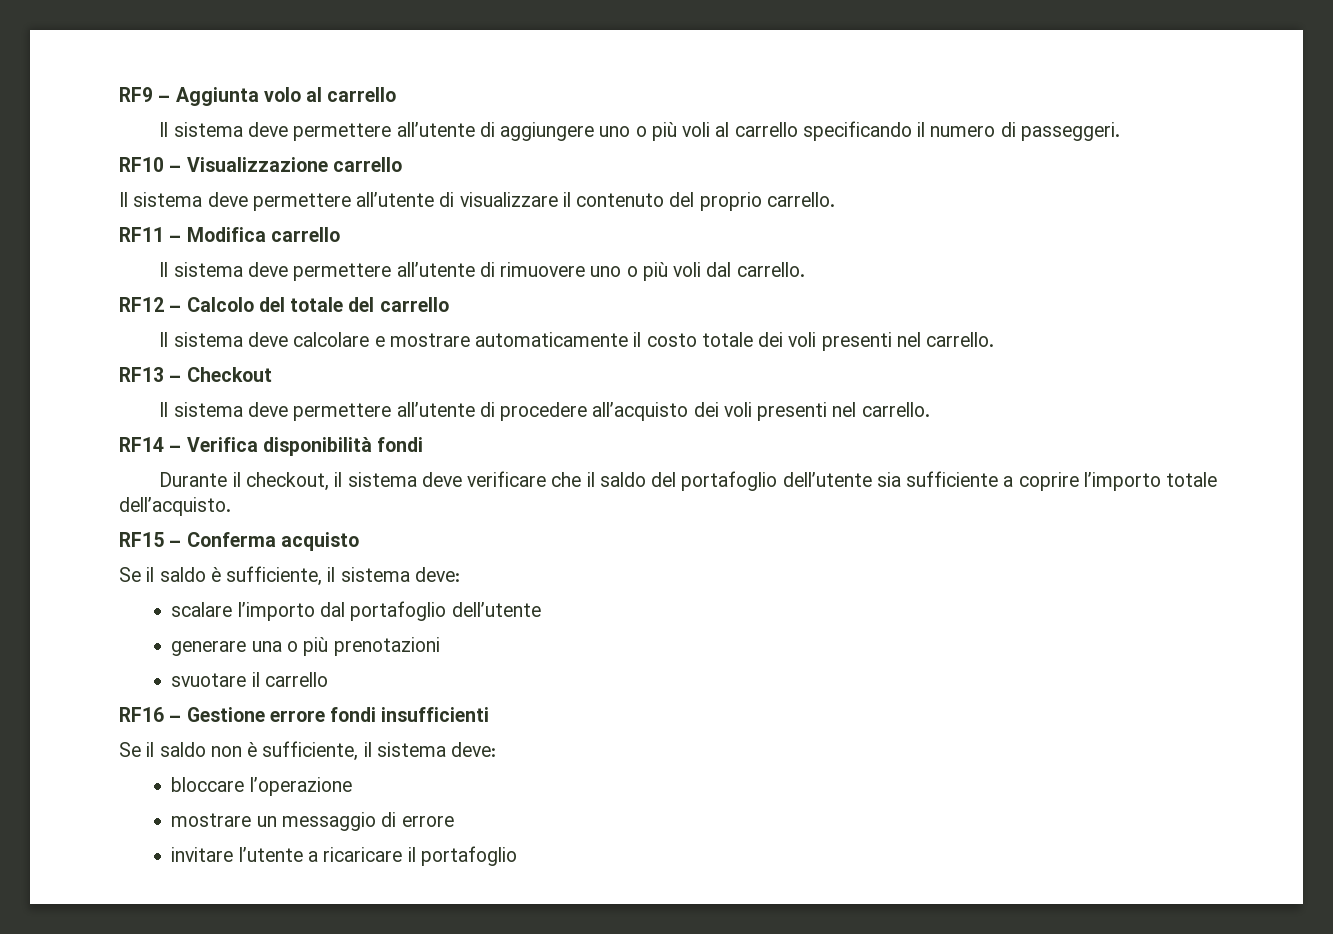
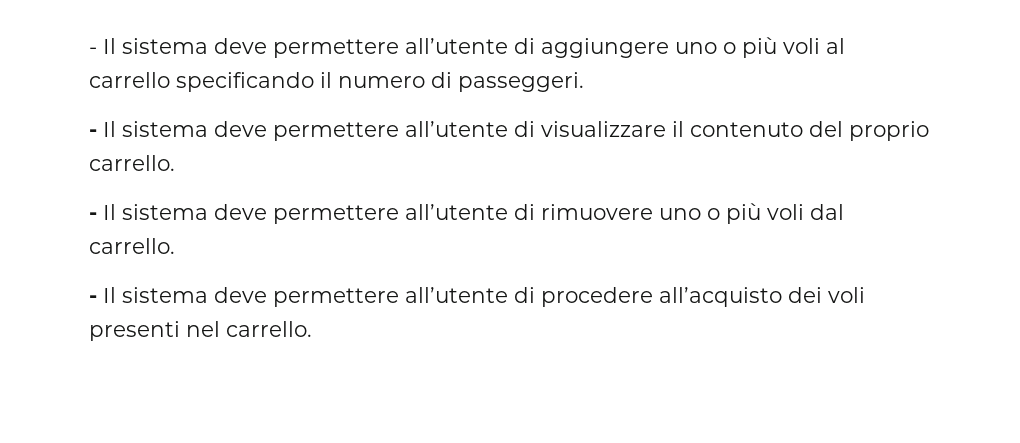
- RF9 – Aggiunta volo al carrello
- Il sistema deve permettere all’utente di aggiungere uno o più voli al carrello specificando il numero di passeggeri.
+ - Il sistema deve permettere all’utente di aggiungere uno o più voli al carrello specificando il numero di passeggeri.
- RF10 – Visualizzazione carrello
- Il sistema deve permettere all’utente di visualizzare il contenuto del proprio carrello.
+ - Il sistema deve permettere all’utente di visualizzare il contenuto del proprio carrello.
- RF11 – Modifica carrello
- Il sistema deve permettere all’utente di rimuovere uno o più voli dal carrello.
+ - Il sistema deve permettere all’utente di rimuovere uno o più voli dal carrello.
- RF12 – Calcolo del totale del carrello
- Il sistema deve calcolare e mostrare automaticamente il costo totale dei voli presenti nel carrello.
- RF13 – Checkout
- Il sistema deve permettere all’utente di procedere all’acquisto dei voli presenti nel carrello.
+ - Il sistema deve permettere all’utente di procedere all’acquisto dei voli presenti nel carrello.
- RF14 – Verifica disponibilità fondi
- Durante il checkout, il sistema deve verificare che il saldo del portafoglio dell’utente sia sufficiente a coprire l’importo totale dell’acquisto.
- RF15 – Conferma acquisto
- Se il saldo è sufficiente, il sistema deve:
- scalare l’importo dal portafoglio dell’utente
- generare una o più prenotazioni
- svuotare il carrello
- RF16 – Gestione errore fondi insufficienti
- Se il saldo non è sufficiente, il sistema deve:
- bloccare l’operazione
- mostrare un messaggio di errore
- invitare l’utente a ricaricare il portafoglio

